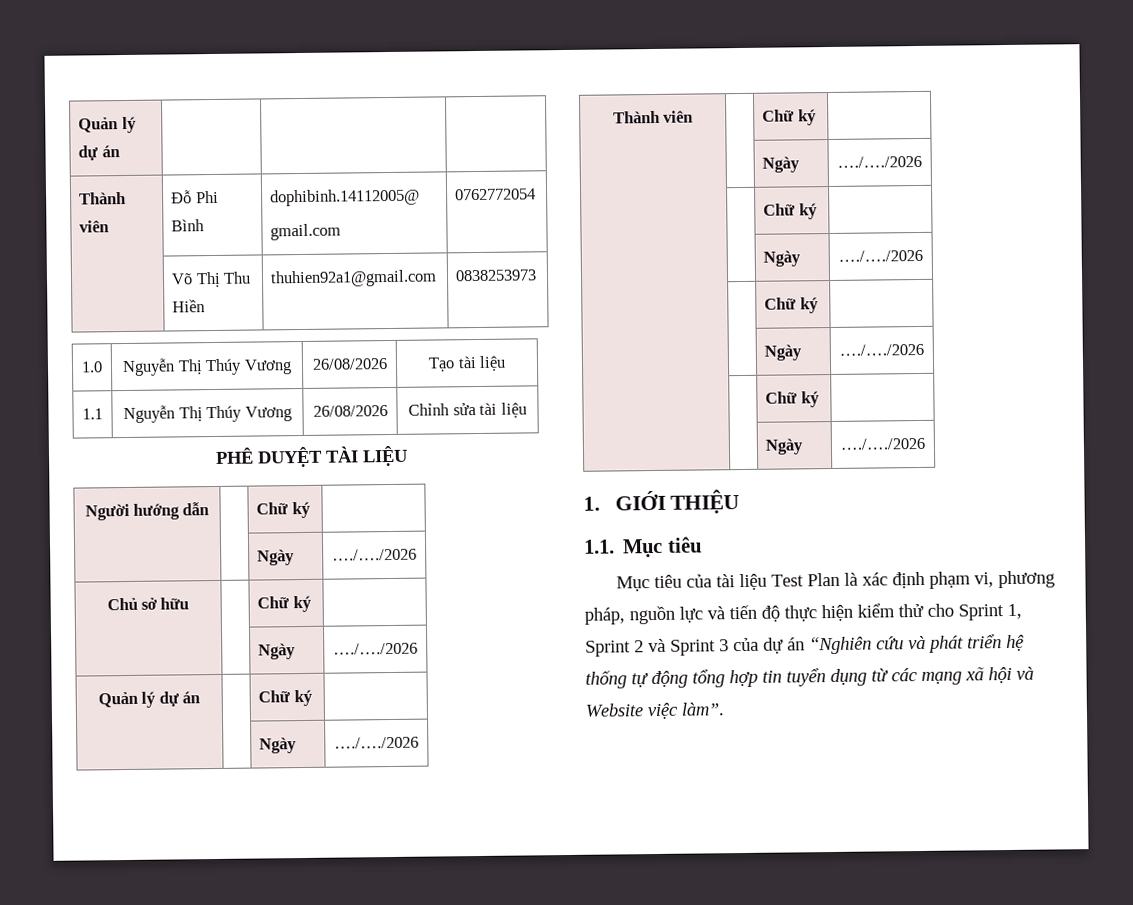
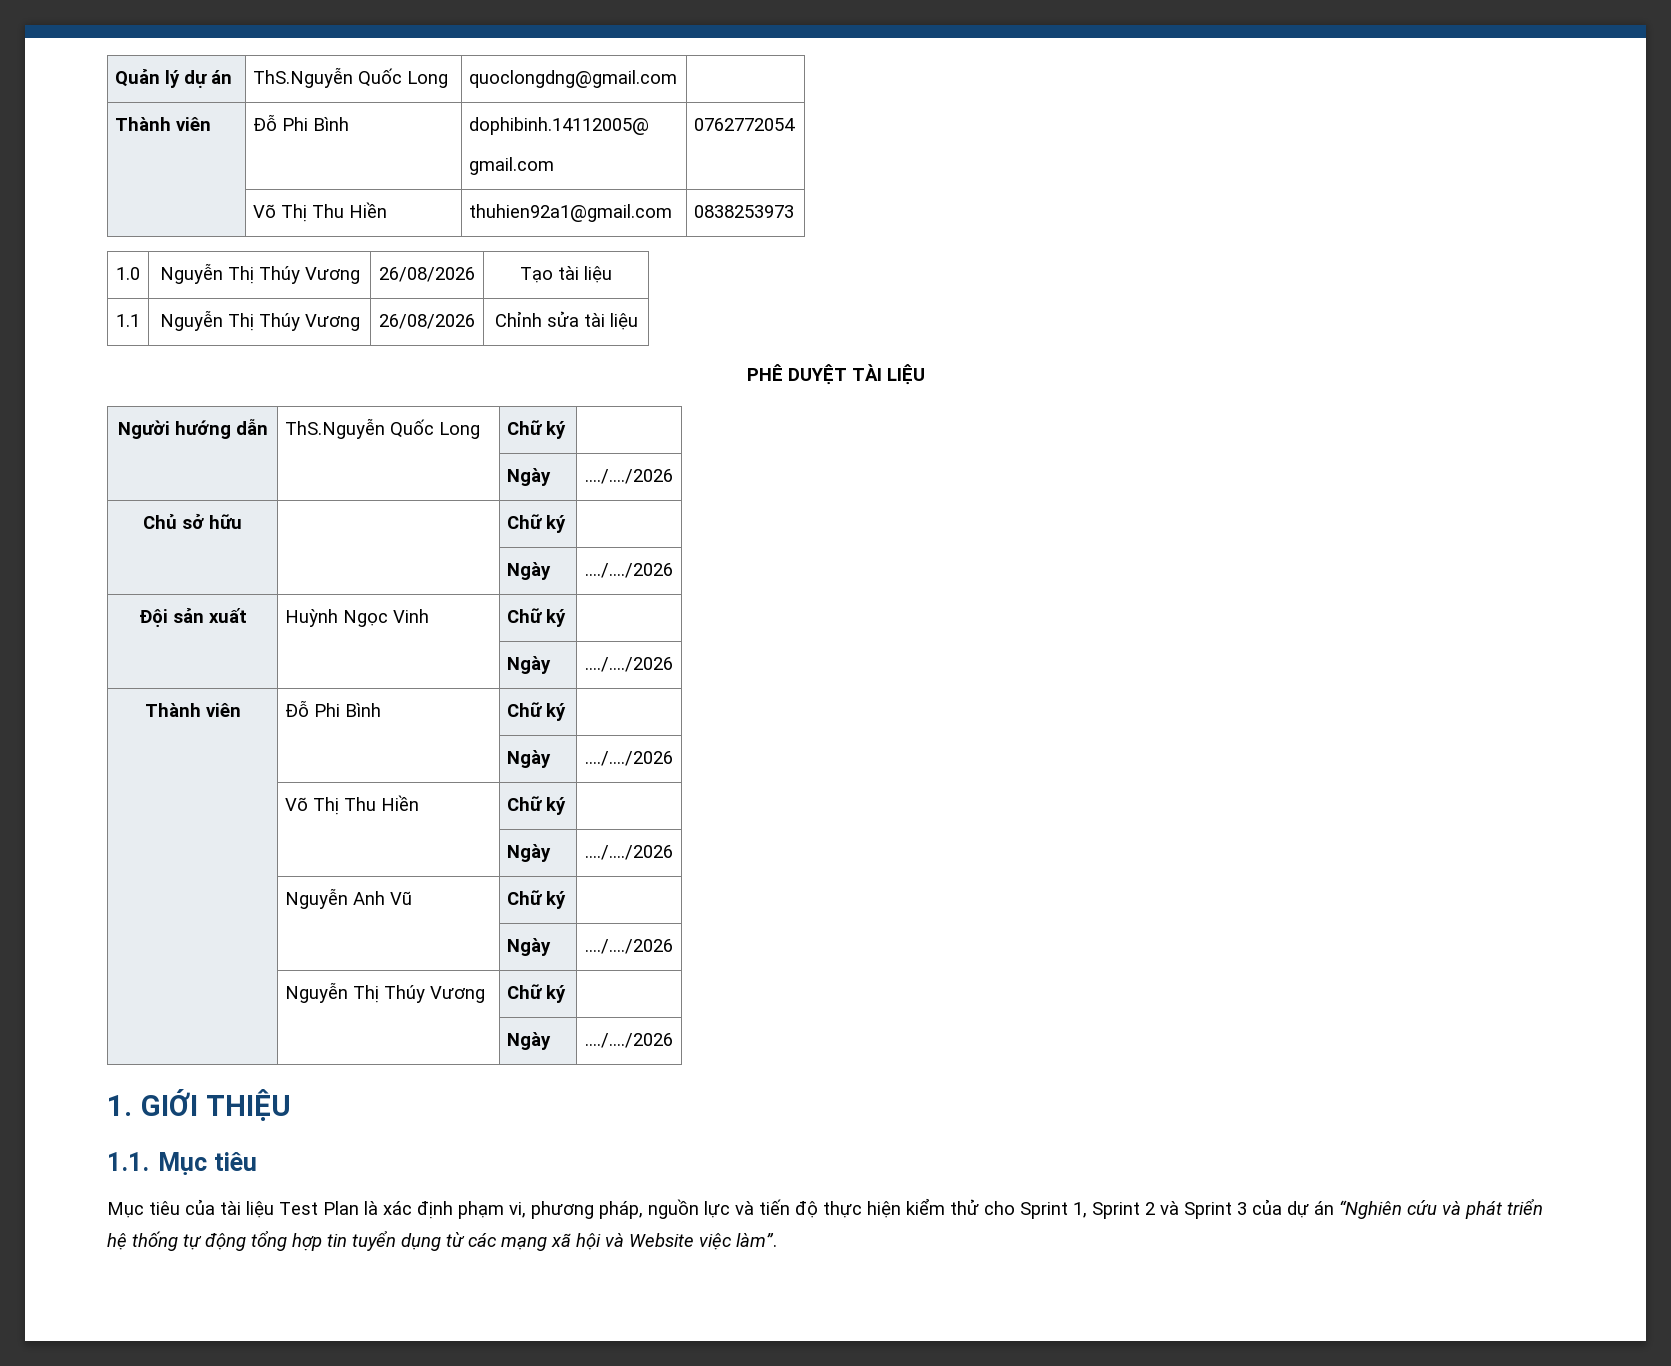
- Quản lý dự án | | |
+ Quản lý dự án | ThS.Nguyễn Quốc Long | quoclongdng@gmail.com |
- Người hướng dẫn | | Chữ ký |
+ Người hướng dẫn | ThS.Nguyễn Quốc Long | Chữ ký |
- Quản lý dự án | | Chữ ký |
+ Đội sản xuất | Huỳnh Ngọc Vinh | Chữ ký |
- Thành viên | | Chữ ký |
+ Thành viên | Đỗ Phi Bình | Chữ ký |
  | | Ngày | …./…./2026
- | | Chữ ký |
+ | Võ Thị Thu Hiền | Chữ ký |
  | | Ngày | …./…./2026
- | | Chữ ký |
+ | Nguyễn Anh Vũ | Chữ ký |
  | | Ngày | …./…./2026
- | | Chữ ký |
+ | Nguyễn Thị Thúy Vương | Chữ ký |

